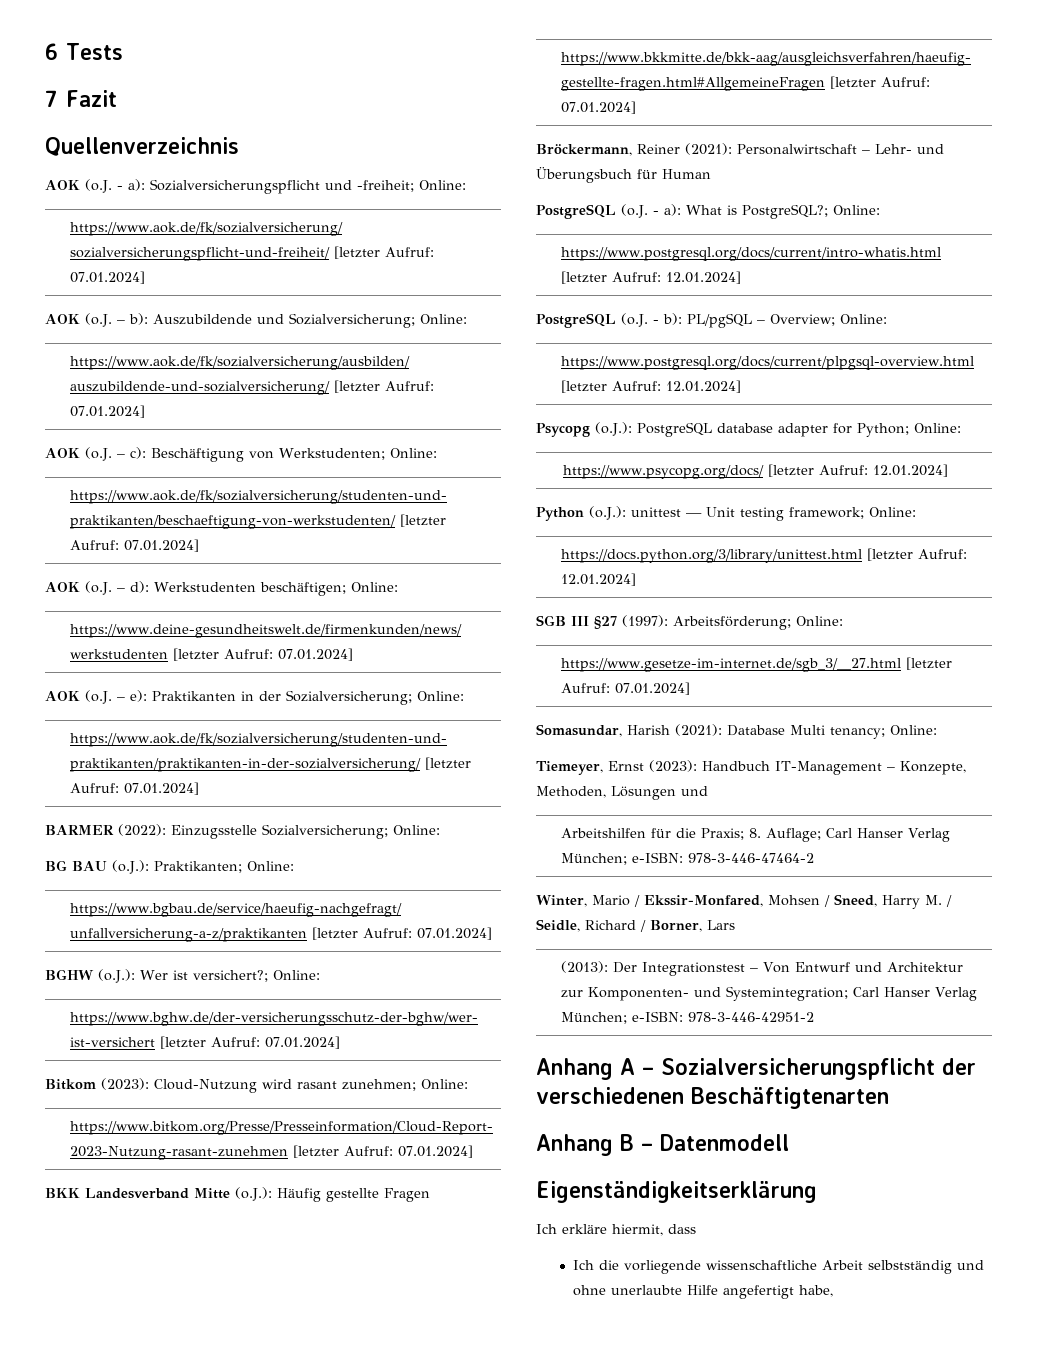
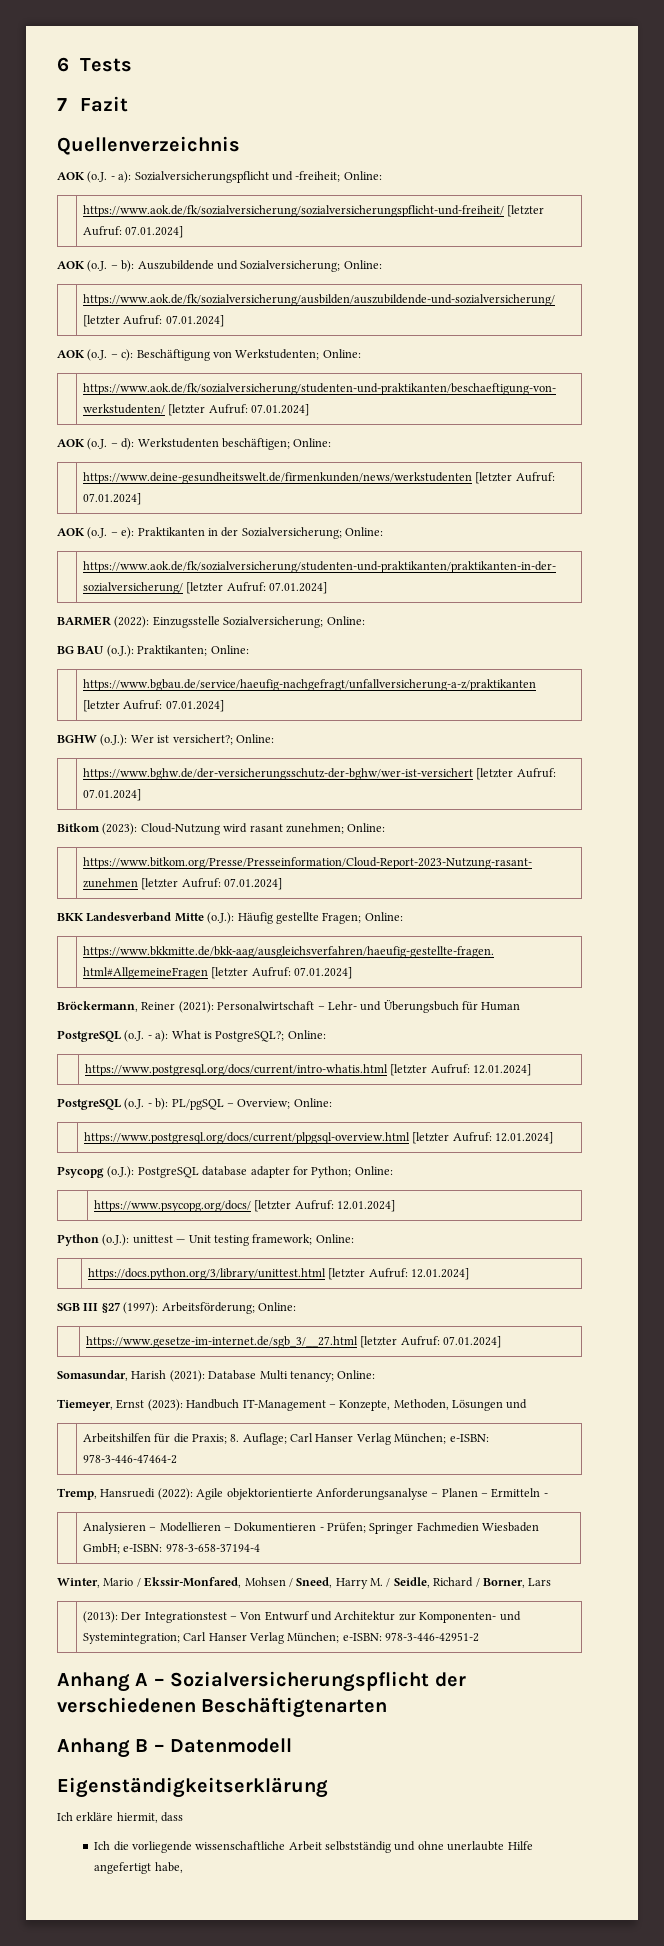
- BKK Landesverband Mitte (o.J.): Häufig gestellte Fragen
+ BKK Landesverband Mitte (o.J.): Häufig gestellte Fragen; Online:
+ Tremp, Hansruedi (2022): Agile objektorientierte Anforderungsanalyse – Planen – Ermitteln -
+ | Analysieren – Modellieren – Dokumentieren - Prüfen; Springer Fachmedien Wiesbaden GmbH; e-ISBN: 978-3-658-37194-4

